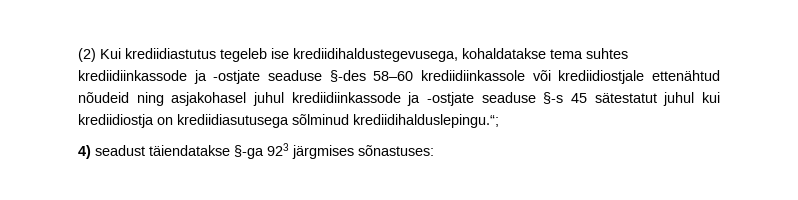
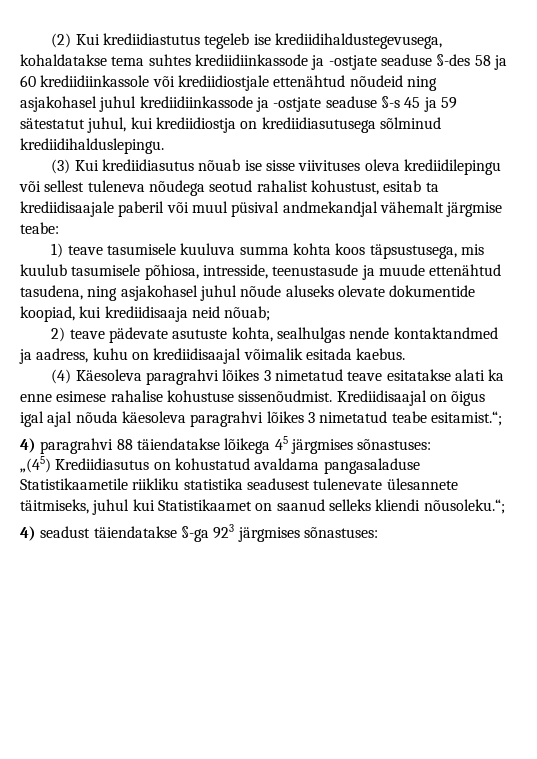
- (2) Kui krediidiastutus tegeleb ise krediidihaldustegevusega, kohaldatakse tema suhtes krediidiinkassode ja -ostjate seaduse §-des 58–60 krediidiinkassole või krediidiostjale ettenähtud nõudeid ning asjakohasel juhul krediidiinkassode ja -ostjate seaduse §-s 45 sätestatut juhul kui krediidiostja on krediidiasutusega sõlminud krediidihalduslepingu.“;
+ (2) Kui krediidiastutus tegeleb ise krediidihaldustegevusega, kohaldatakse tema suhtes krediidiinkassode ja -ostjate seaduse §-des 58 ja 60 krediidiinkassole või krediidiostjale ettenähtud nõudeid ning asjakohasel juhul krediidiinkassode ja -ostjate seaduse §-s 45 ja 59 sätestatut juhul, kui krediidiostja on krediidiasutusega sõlminud krediidihalduslepingu.
+ (3) Kui krediidiasutus nõuab ise sisse viivituses oleva krediidilepingu või sellest tuleneva nõudega seotud rahalist kohustust, esitab ta krediidisaajale paberil või muul püsival andmekandjal vähemalt järgmise teabe:
+ 1) teave tasumisele kuuluva summa kohta koos täpsustusega, mis kuulub tasumisele põhiosa, intresside, teenustasude ja muude ettenähtud tasudena, ning asjakohasel juhul nõude aluseks olevate dokumentide koopiad, kui krediidisaaja neid nõuab;
+ 2) teave pädevate asutuste kohta, sealhulgas nende kontaktandmed ja aadress, kuhu on krediidisaajal võimalik esitada kaebus.
+ (4) Käesoleva paragrahvi lõikes 3 nimetatud teave esitatakse alati ka enne esimese rahalise kohustuse sissenõudmist. Krediidisaajal on õigus igal ajal nõuda käesoleva paragrahvi lõikes 3 nimetatud teabe esitamist.“;
+ 4) paragrahvi 88 täiendatakse lõikega 45 järgmises sõnastuses:
+ „(45) Krediidiasutus on kohustatud avaldama pangasaladuse Statistikaametile riikliku statistika seadusest tulenevate ülesannete täitmiseks, juhul kui Statistikaamet on saanud selleks kliendi nõusoleku.“;

